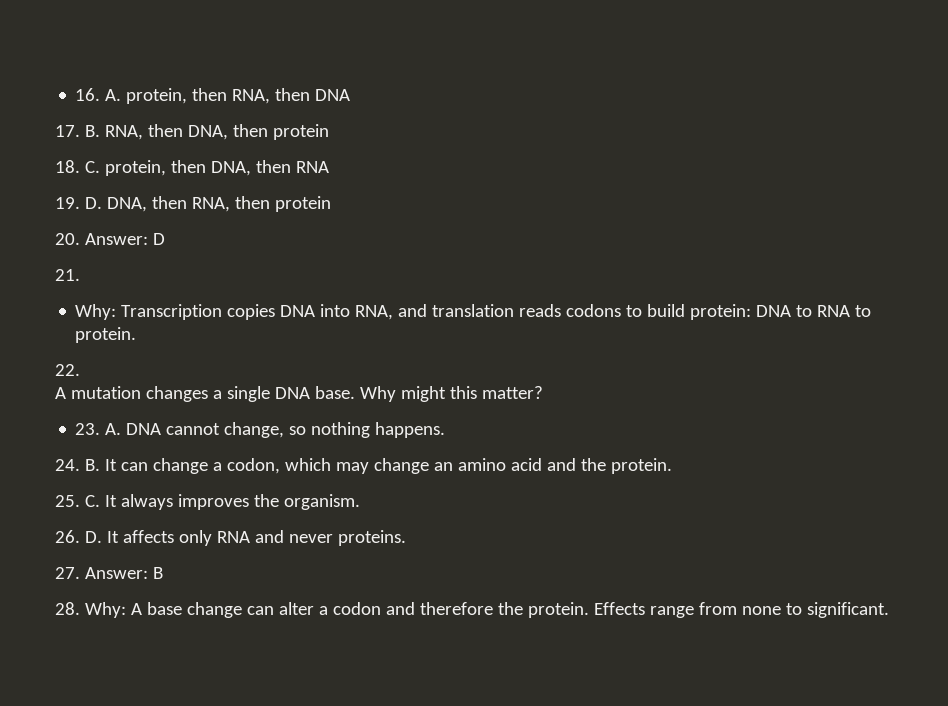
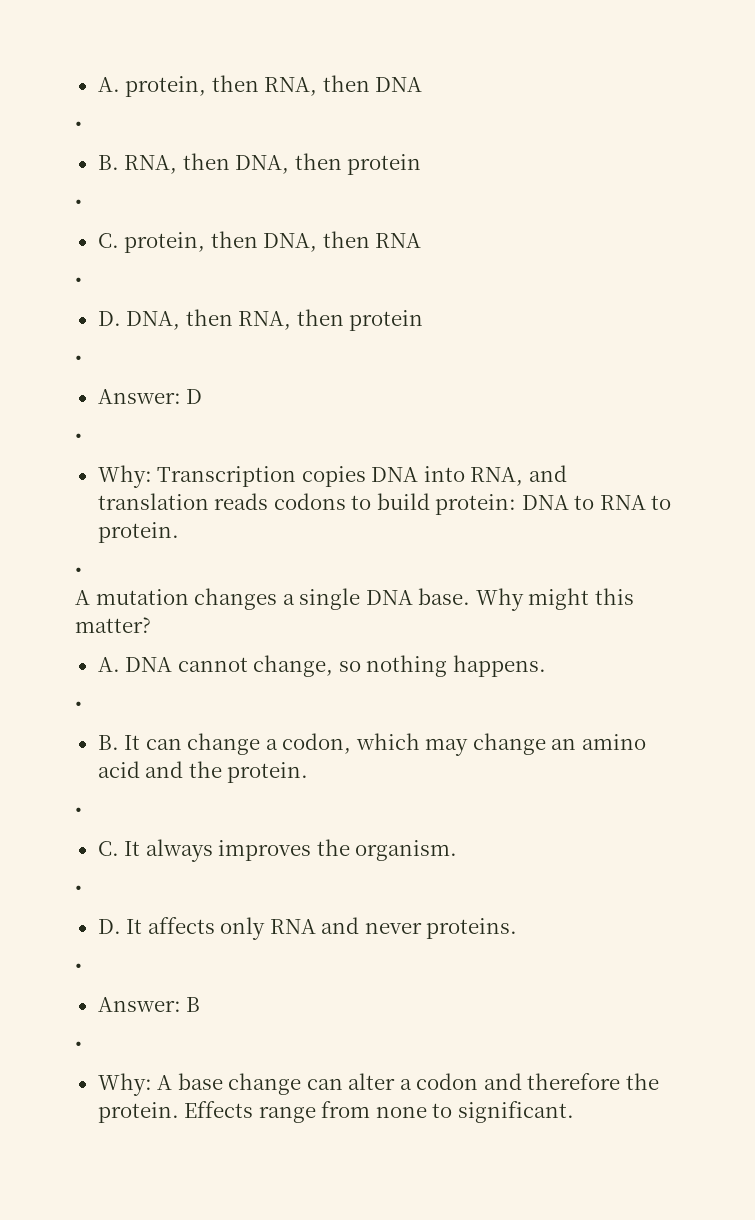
- 16. A. protein, then RNA, then DNA
- 17. B. RNA, then DNA, then protein
- 18. C. protein, then DNA, then RNA
- 19. D. DNA, then RNA, then protein
- 20. Answer: D
- 21.
+ A. protein, then RNA, then DNA
+ •
+ B. RNA, then DNA, then protein
+ •
+ C. protein, then DNA, then RNA
+ •
+ D. DNA, then RNA, then protein
+ •
+ Answer: D
+ •
  Why: Transcription copies DNA into RNA, and translation reads codons to build protein: DNA to RNA to protein.
- 22.
+ •
- 23. A. DNA cannot change, so nothing happens.
- 24. B. It can change a codon, which may change an amino acid and the protein.
- 25. C. It always improves the organism.
- 26. D. It affects only RNA and never proteins.
- 27. Answer: B
- 28. Why: A base change can alter a codon and therefore the protein.
+ A. DNA cannot change, so nothing happens.
+ •
+ B. It can change a codon, which may change an amino acid and the protein.
+ •
+ C. It always improves the organism.
+ •
+ D. It affects only RNA and never proteins.
+ •
+ Answer: B
+ •
+ Why: A base change can alter a codon and therefore the protein.

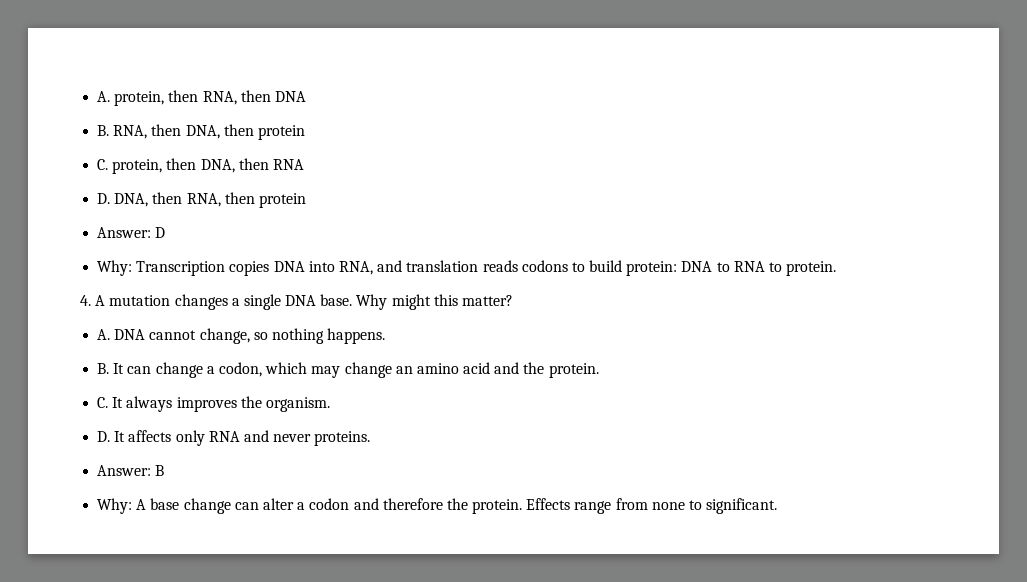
  A. protein, then RNA, then DNA
- •
  B. RNA, then DNA, then protein
- •
  C. protein, then DNA, then RNA
- •
  D. DNA, then RNA, then protein
- •
  Answer: D
- •
  Why: Transcription copies DNA into RNA, and translation reads codons to build protein: DNA to RNA to protein.
- •
- A mutation changes a single DNA base.
+ 4. A mutation changes a single DNA base.
  A. DNA cannot change, so nothing happens.
- •
  B. It can change a codon, which may change an amino acid and the protein.
- •
  C. It always improves the organism.
- •
  D. It affects only RNA and never proteins.
- •
  Answer: B
- •

